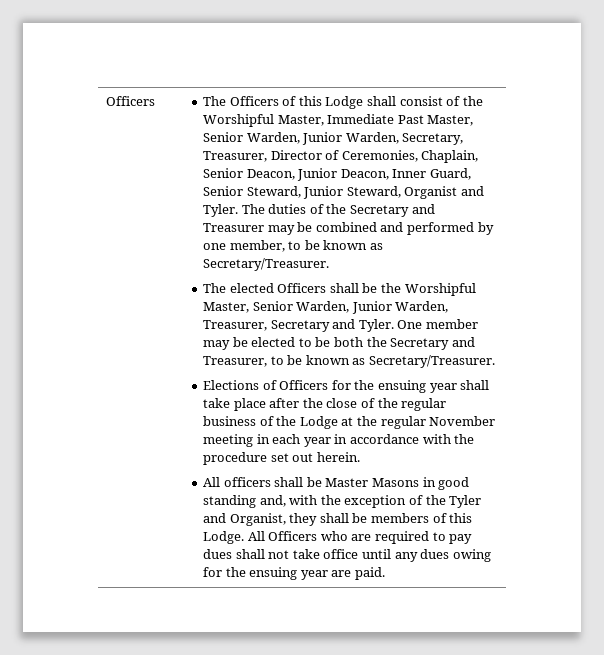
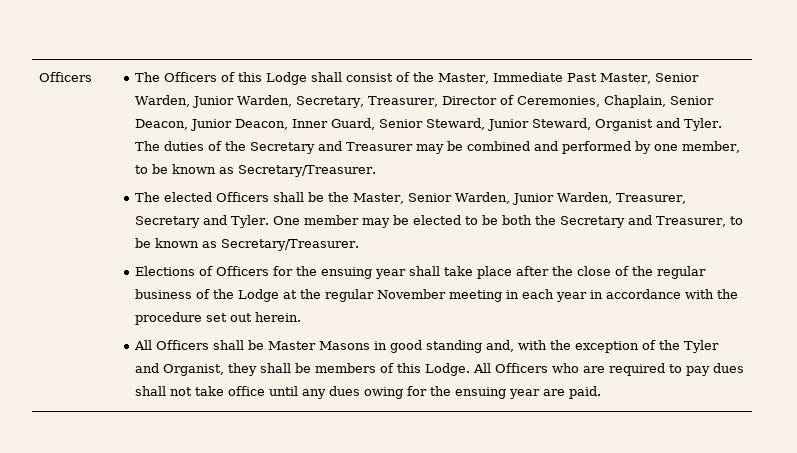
- The Officers of this Lodge shall consist of the Worshipful Master, Immediate Past Master, Senior Warden, Junior Warden, Secretary, Treasurer, Director of Ceremonies, Chaplain, Senior Deacon, Junior Deacon, Inner Guard, Senior Steward, Junior Steward, Organist and Tyler.
+ The Officers of this Lodge shall consist of the Master, Immediate Past Master, Senior Warden, Junior Warden, Secretary, Treasurer, Director of Ceremonies, Chaplain, Senior Deacon, Junior Deacon, Inner Guard, Senior Steward, Junior Steward, Organist and Tyler.
- The elected Officers shall be the Worshipful Master, Senior Warden, Junior Warden, Treasurer, Secretary and Tyler.
+ The elected Officers shall be the Master, Senior Warden, Junior Warden, Treasurer, Secretary and Tyler.
- All officers shall be Master Masons in good standing and, with the exception of the Tyler and Organist, they shall be members of this Lodge.
+ All Officers shall be Master Masons in good standing and, with the exception of the Tyler and Organist, they shall be members of this Lodge.

